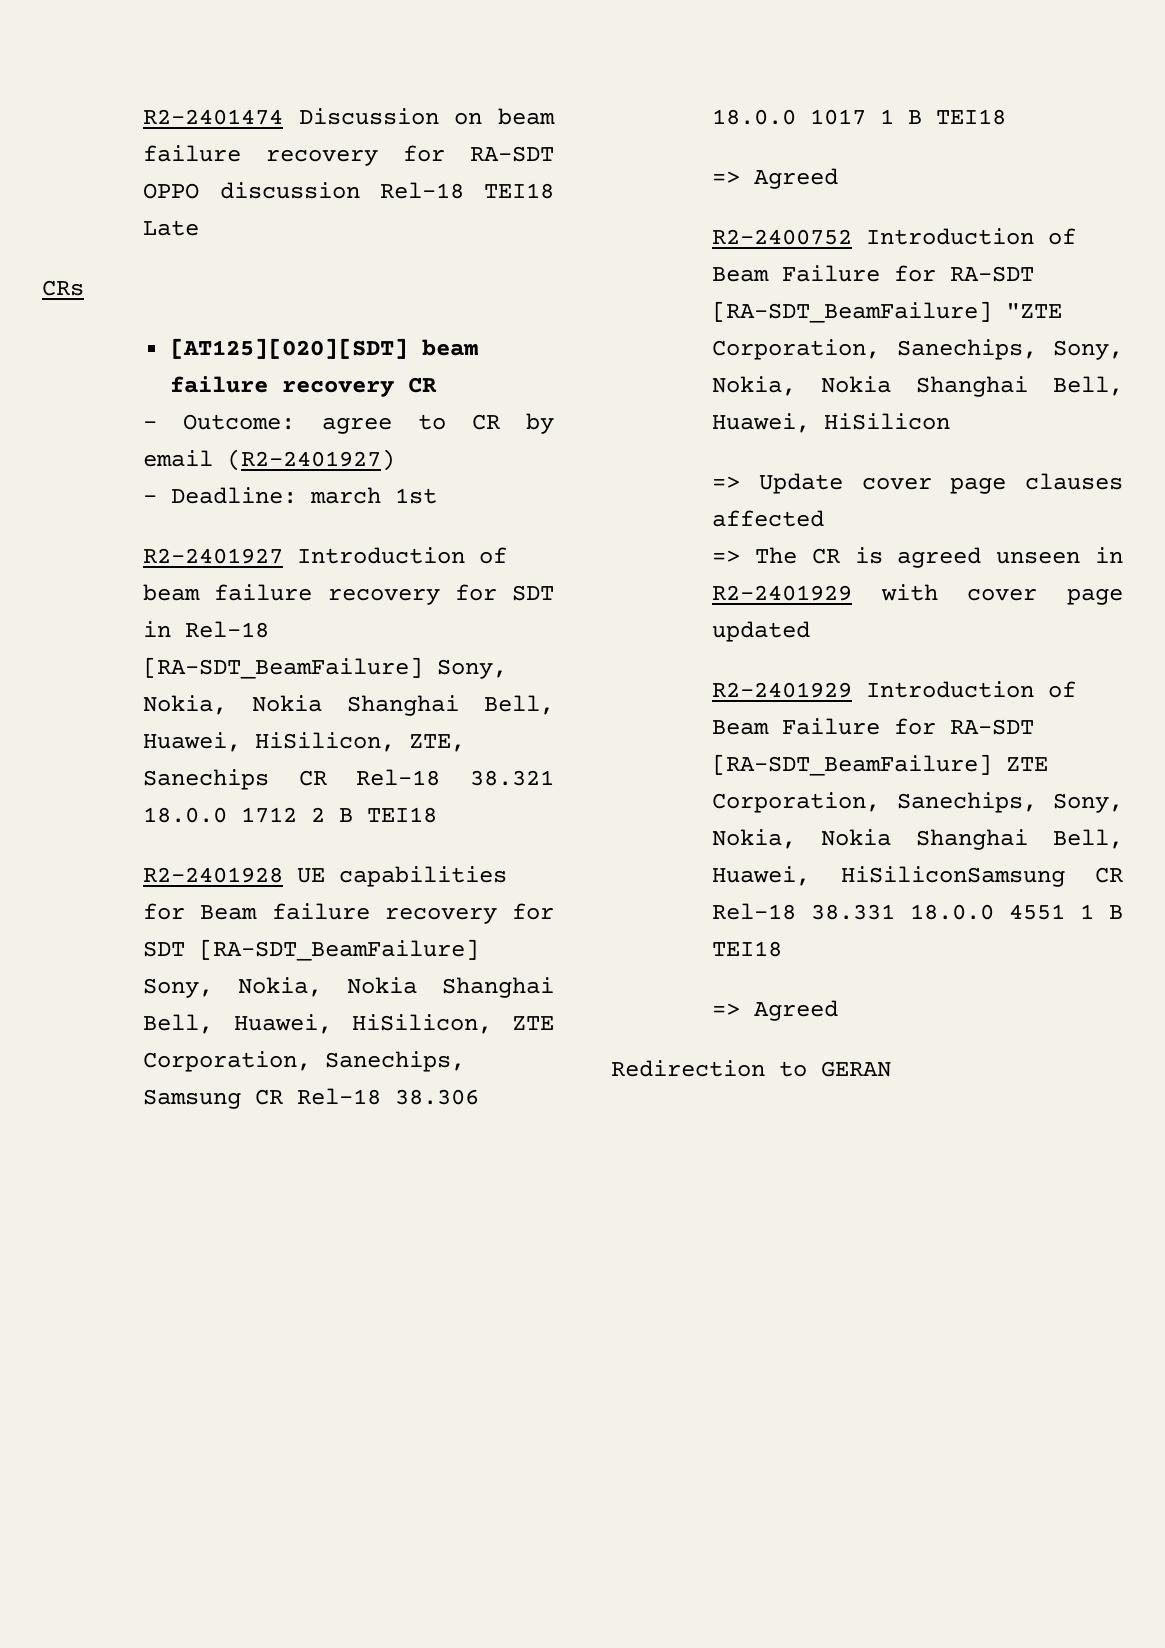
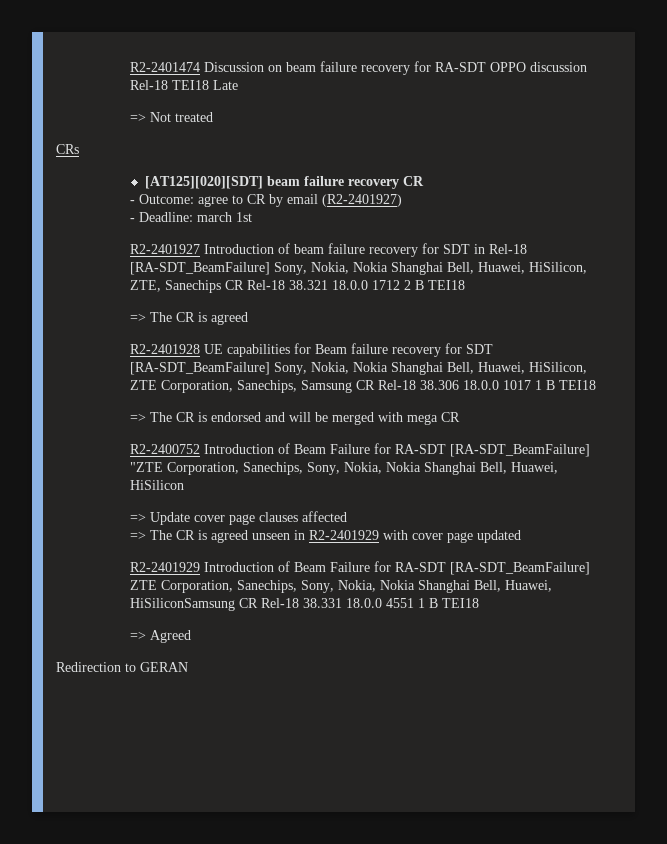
+ => Not treated
  R2-2401927 Introduction of beam failure recovery for SDT in Rel-18 [RA-SDT_BeamFailure] Sony, Nokia, Nokia Shanghai Bell, Huawei, HiSilicon, ZTE, Sanechips CR Rel-18 38.321 18.0.0 1712 2 B TEI18
+ => The CR is agreed
  R2-2401928 UE capabilities for Beam failure recovery for SDT [RA-SDT_BeamFailure] Sony, Nokia, Nokia Shanghai Bell, Huawei, HiSilicon, ZTE Corporation, Sanechips, Samsung CR Rel-18 38.306 18.0.0 1017 1 B TEI18
- => Agreed
+ => The CR is endorsed and will be merged with mega CR

